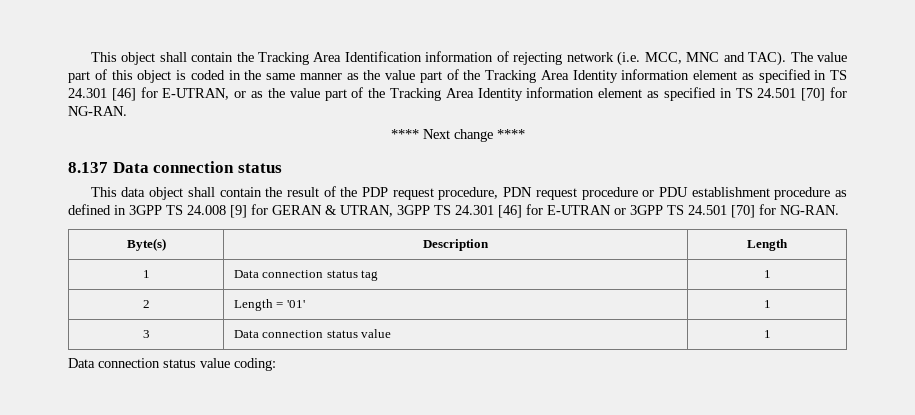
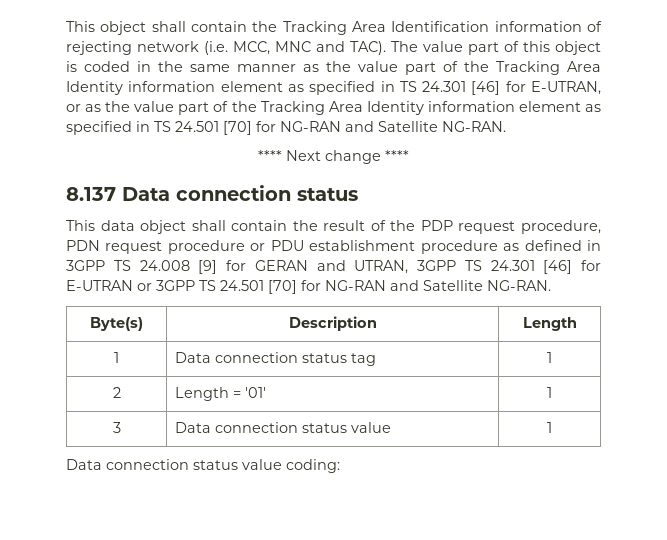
- The value part of this object is coded in the same manner as the value part of the Tracking Area Identity information element as specified in TS 24.301 [46] for E-UTRAN, or as the value part of the Tracking Area Identity information element as specified in TS 24.501 [70] for NG-RAN.
+ The value part of this object is coded in the same manner as the value part of the Tracking Area Identity information element as specified in TS 24.301 [46] for E-UTRAN, or as the value part of the Tracking Area Identity information element as specified in TS 24.501 [70] for NG-RAN and Satellite NG-RAN.
- This data object shall contain the result of the PDP request procedure, PDN request procedure or PDU establishment procedure as defined in 3GPP TS 24.008 [9] for GERAN & UTRAN, 3GPP TS 24.301 [46] for E-UTRAN or 3GPP TS 24.501 [70] for NG-RAN.
+ This data object shall contain the result of the PDP request procedure, PDN request procedure or PDU establishment procedure as defined in 3GPP TS 24.008 [9] for GERAN and UTRAN, 3GPP TS 24.301 [46] for E-UTRAN or 3GPP TS 24.501 [70] for NG-RAN and Satellite NG-RAN.

